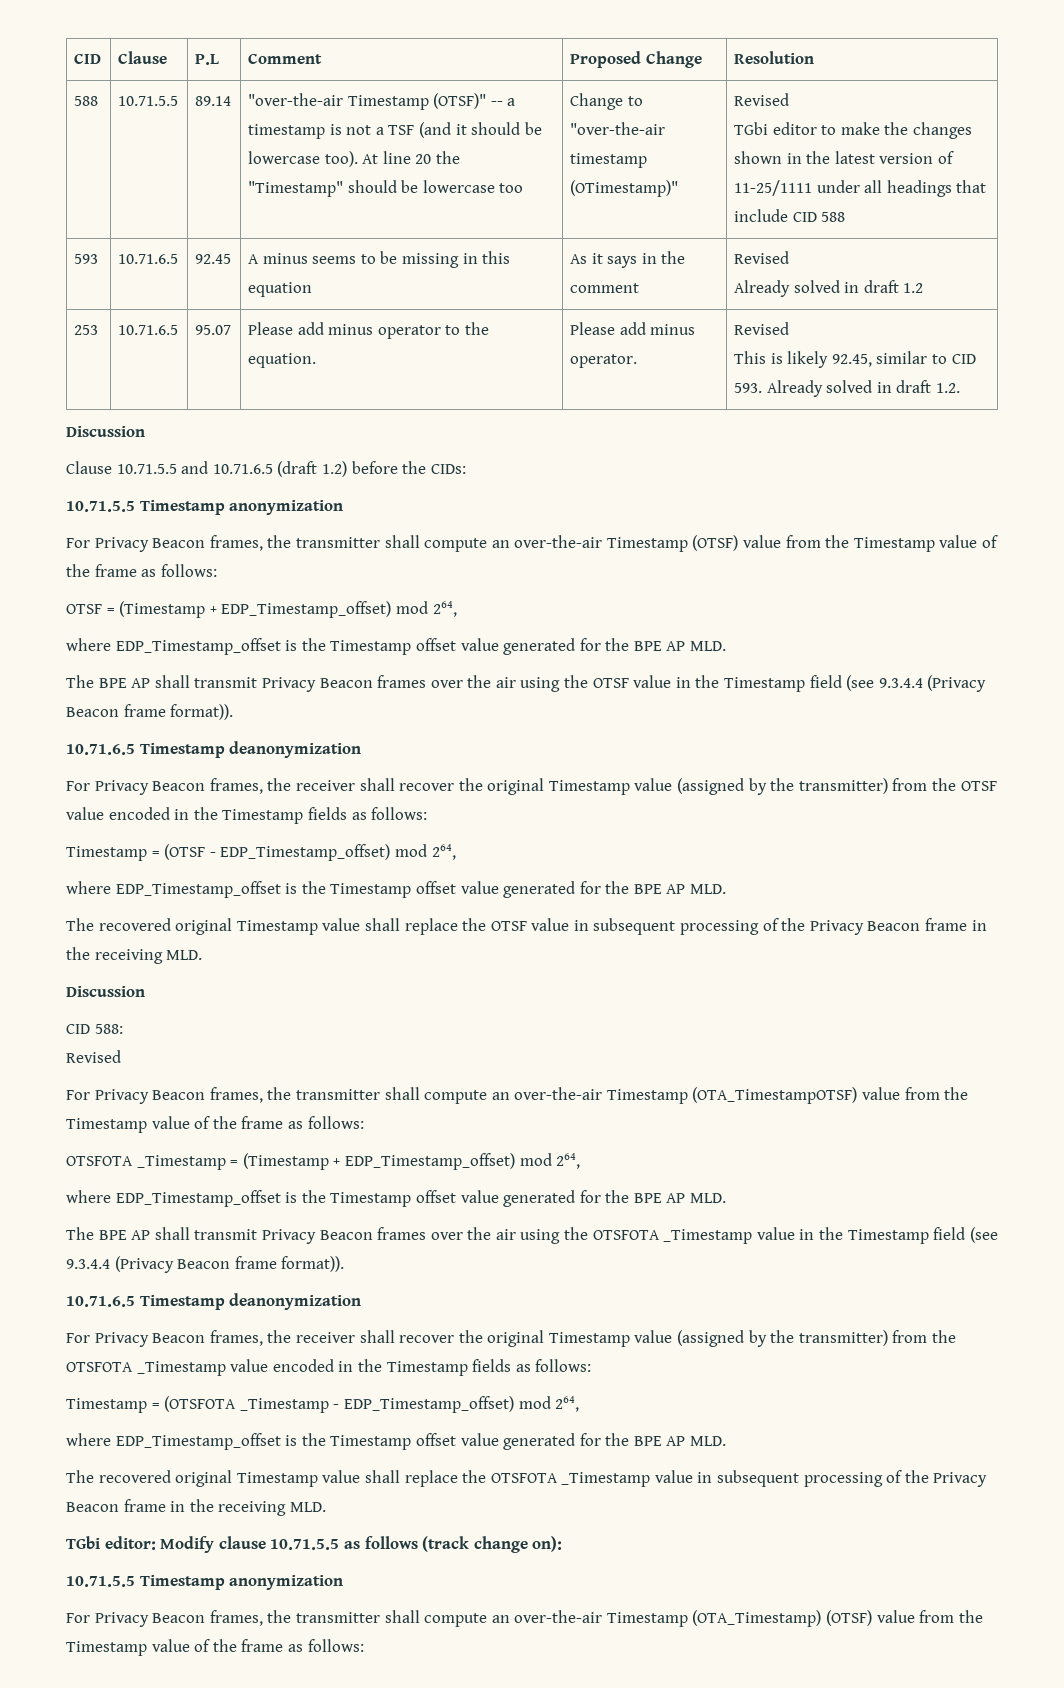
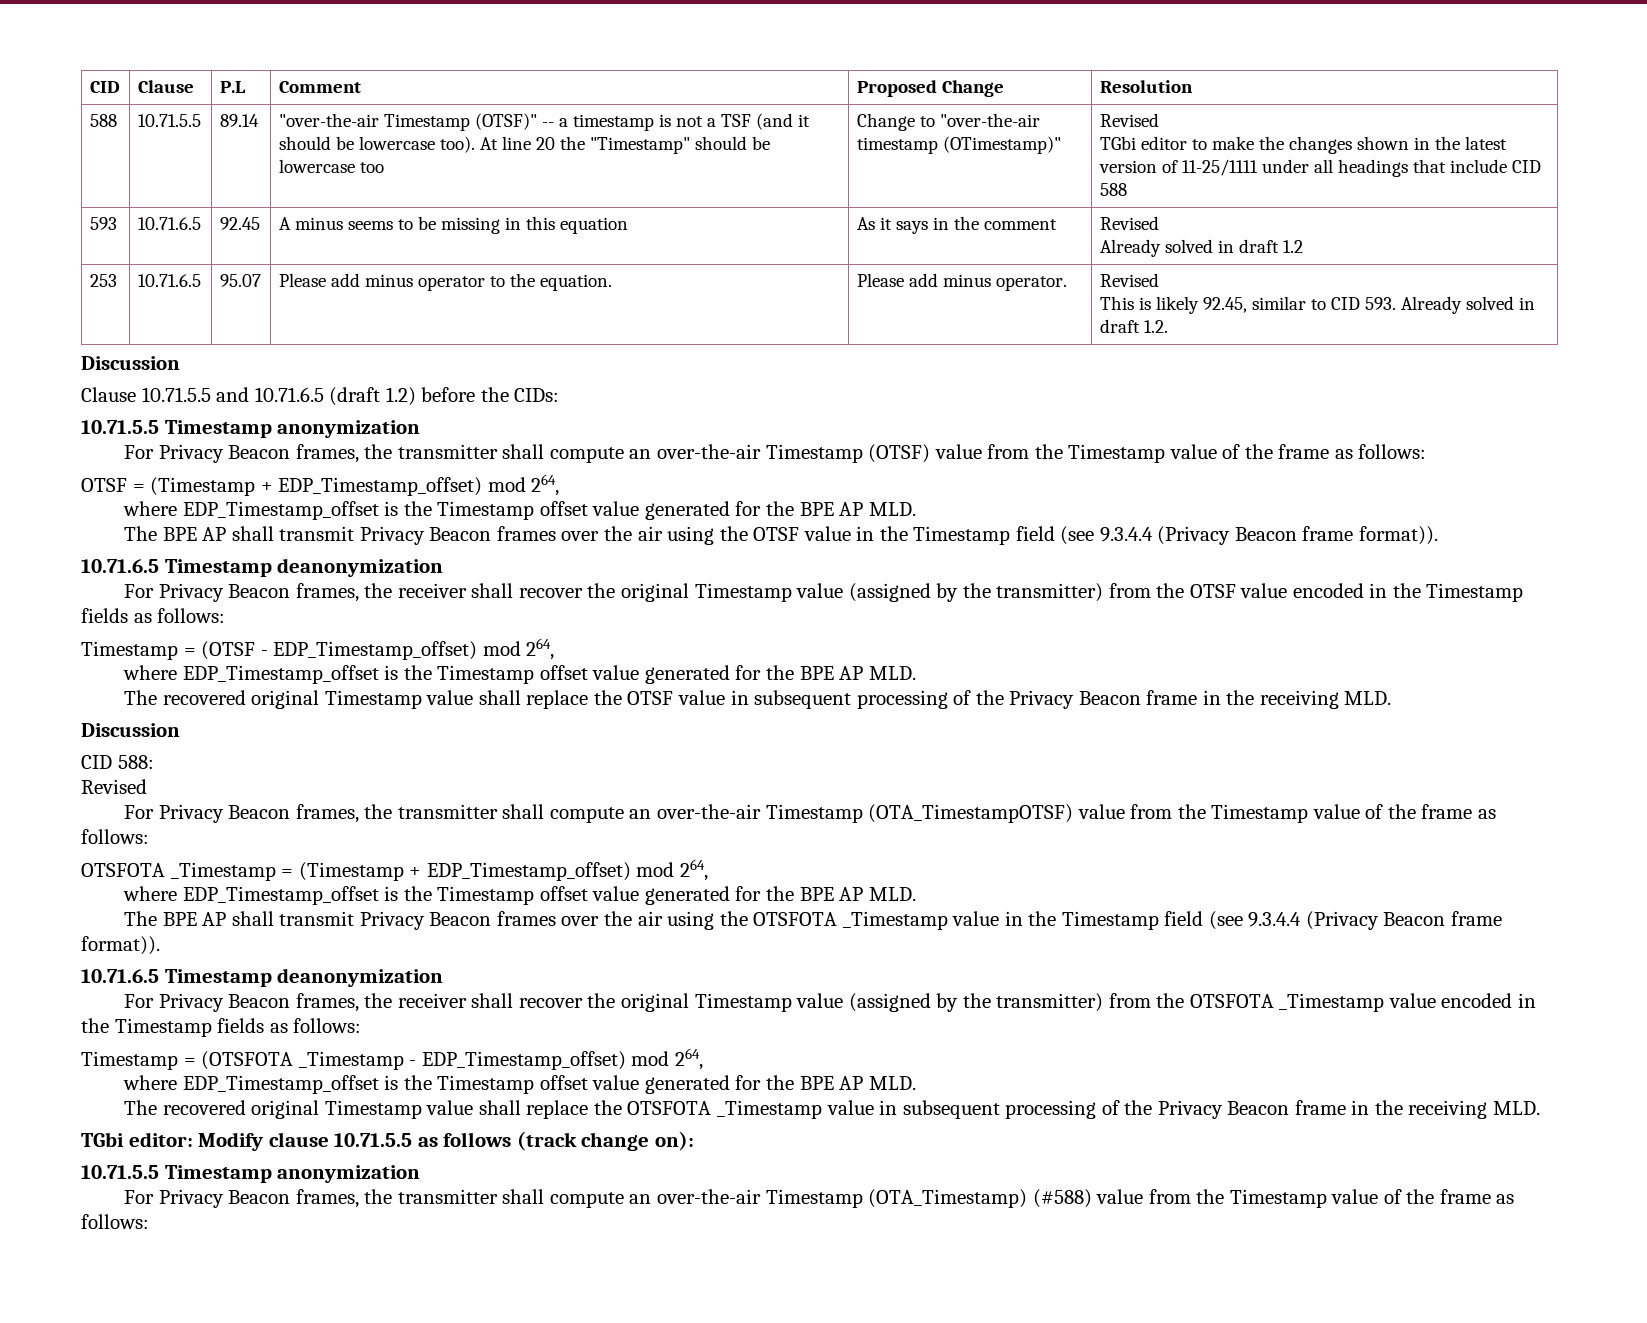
- For Privacy Beacon frames, the transmitter shall compute an over-the-air Timestamp (OTA_Timestamp) (OTSF) value from the Timestamp value of the frame as follows:
+ For Privacy Beacon frames, the transmitter shall compute an over-the-air Timestamp (OTA_Timestamp) (#588) value from the Timestamp value of the frame as follows:

